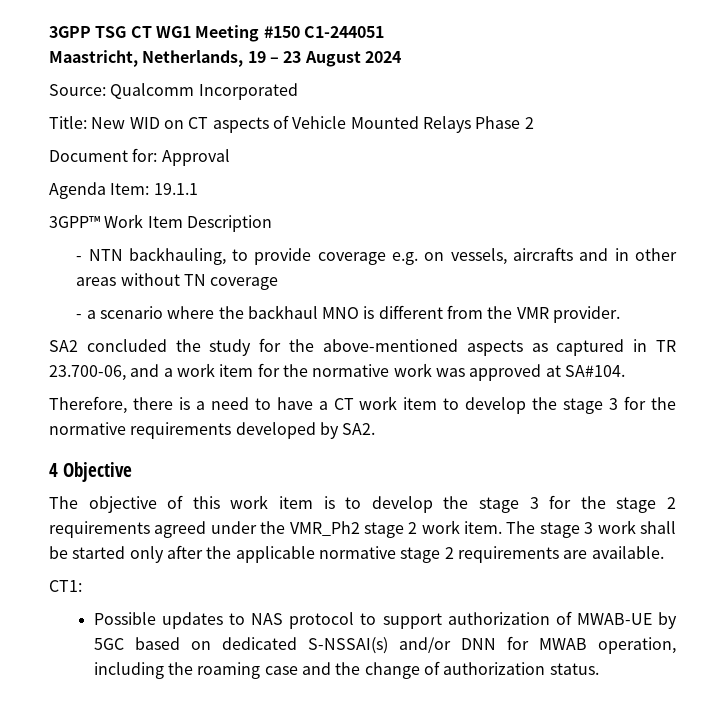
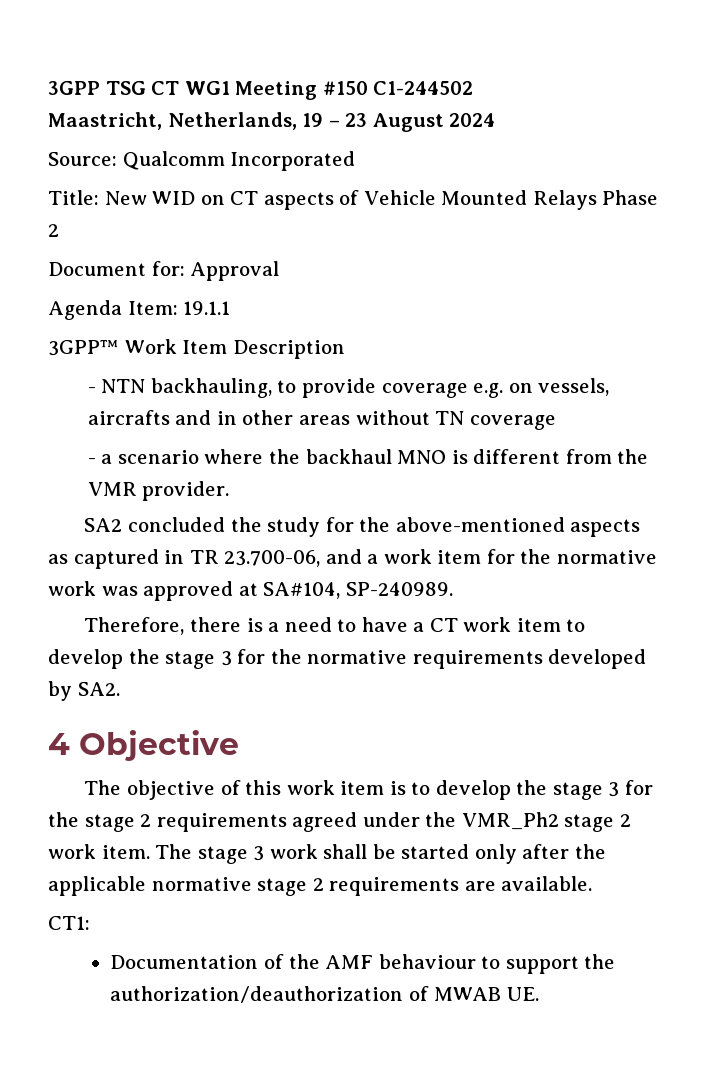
- 3GPP TSG CT WG1 Meeting #150 C1-244051
+ 3GPP TSG CT WG1 Meeting #150 C1-244502
- SA2 concluded the study for the above-mentioned aspects as captured in TR 23.700-06, and a work item for the normative work was approved at SA#104.
+ SA2 concluded the study for the above-mentioned aspects as captured in TR 23.700-06, and a work item for the normative work was approved at SA#104, SP-240989.
- Possible updates to NAS protocol to support authorization of MWAB-UE by 5GC based on dedicated S-NSSAI(s) and/or DNN for MWAB operation, including the roaming case and the change of authorization status.
+ Documentation of the AMF behaviour to support the authorization/deauthorization of MWAB UE.

